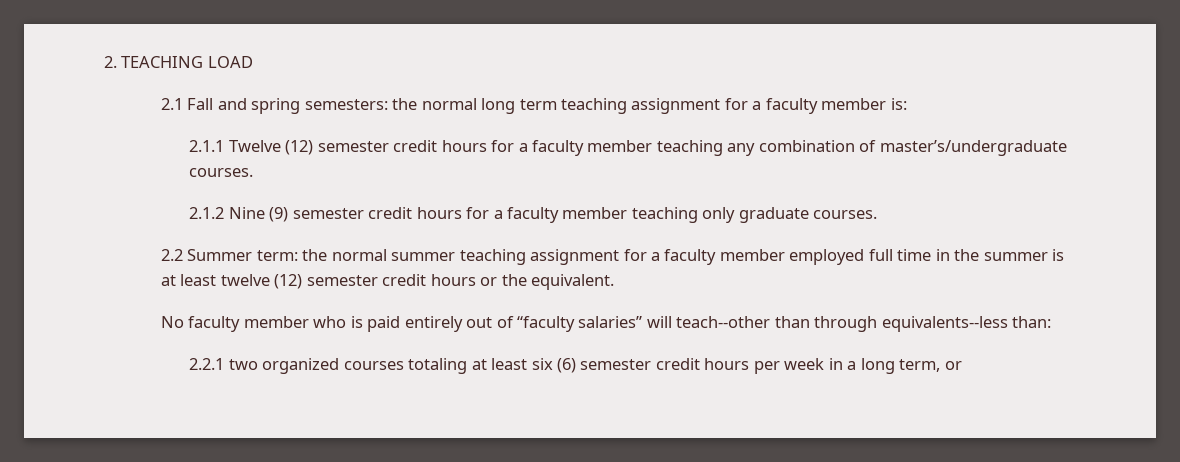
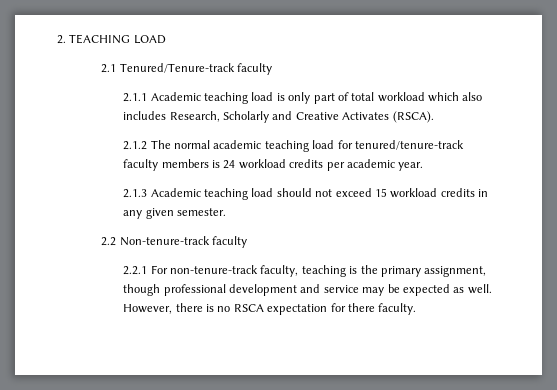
- 2.1 Fall and spring semesters: the normal long term teaching assignment for a faculty member is:
+ 2.1 Tenured/Tenure-track faculty
- 2.1.1 Twelve (12) semester credit hours for a faculty member teaching any combination of master’s/undergraduate courses.
- 2.1.2 Nine (9) semester credit hours for a faculty member teaching only graduate courses.
- 2.2 Summer term: the normal summer teaching assignment for a faculty member employed full time in the summer is at least twelve (12) semester credit hours or the equivalent.
- No faculty member who is paid entirely out of “faculty salaries” will teach--other than through equivalents--less than:
- 2.2.1 two organized courses totaling at least six (6) semester credit hours per week in a long term, or
+ 2.1.1 Academic teaching load is only part of total workload which also includes Research, Scholarly and Creative Activates (RSCA).
+ 2.1.2 The normal academic teaching load for tenured/tenure-track faculty members is 24 workload credits per academic year.
+ 2.1.3 Academic teaching load should not exceed 15 workload credits in any given semester.
+ 2.2 Non-tenure-track faculty
+ 2.2.1 For non-tenure-track faculty, teaching is the primary assignment, though professional development and service may be expected as well. However, there is no RSCA expectation for there faculty.

